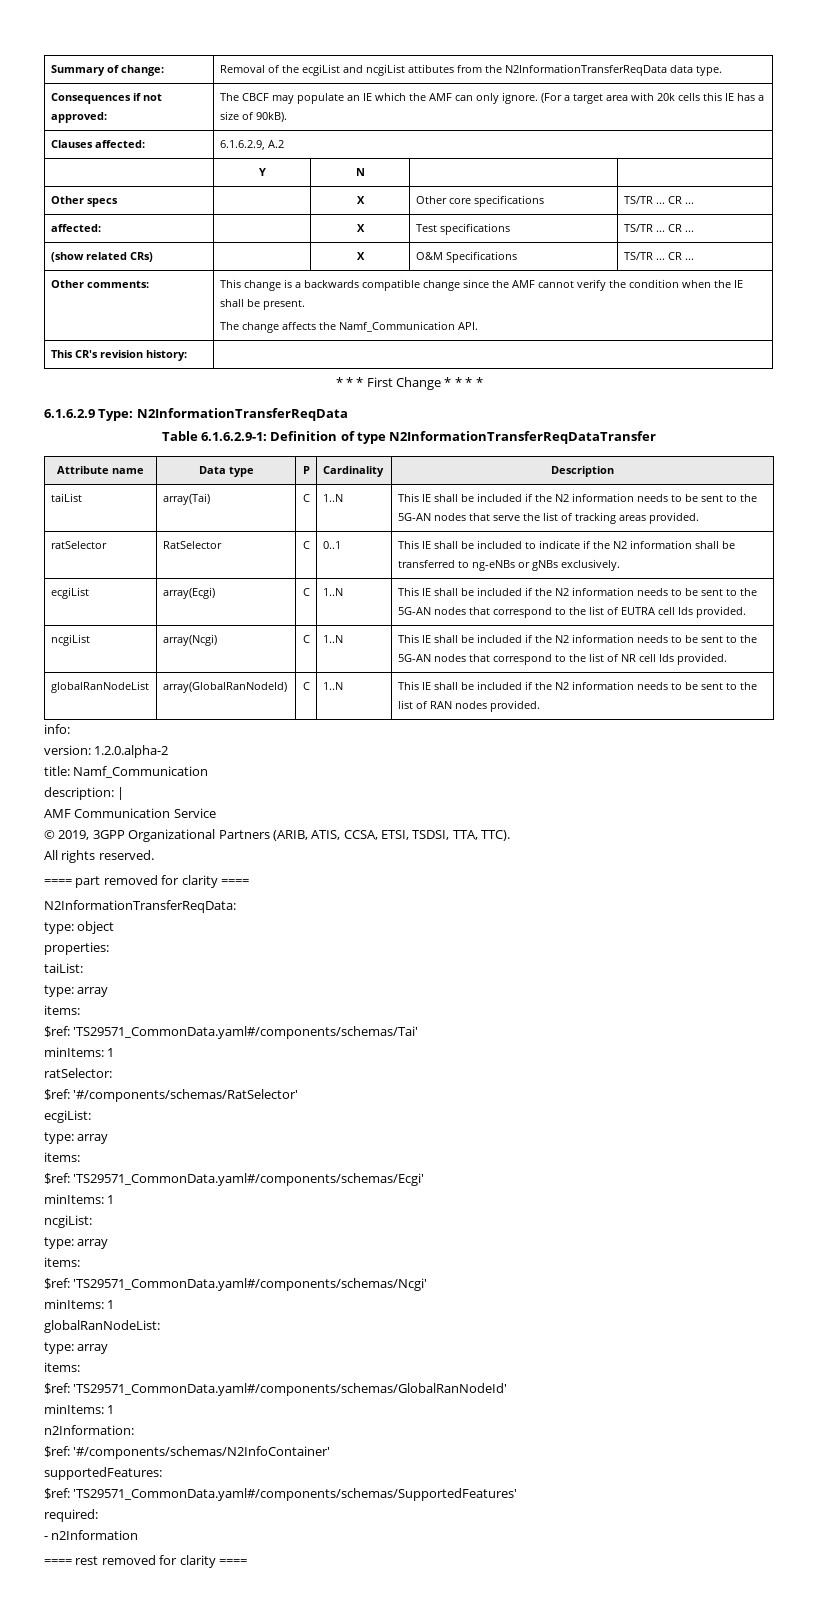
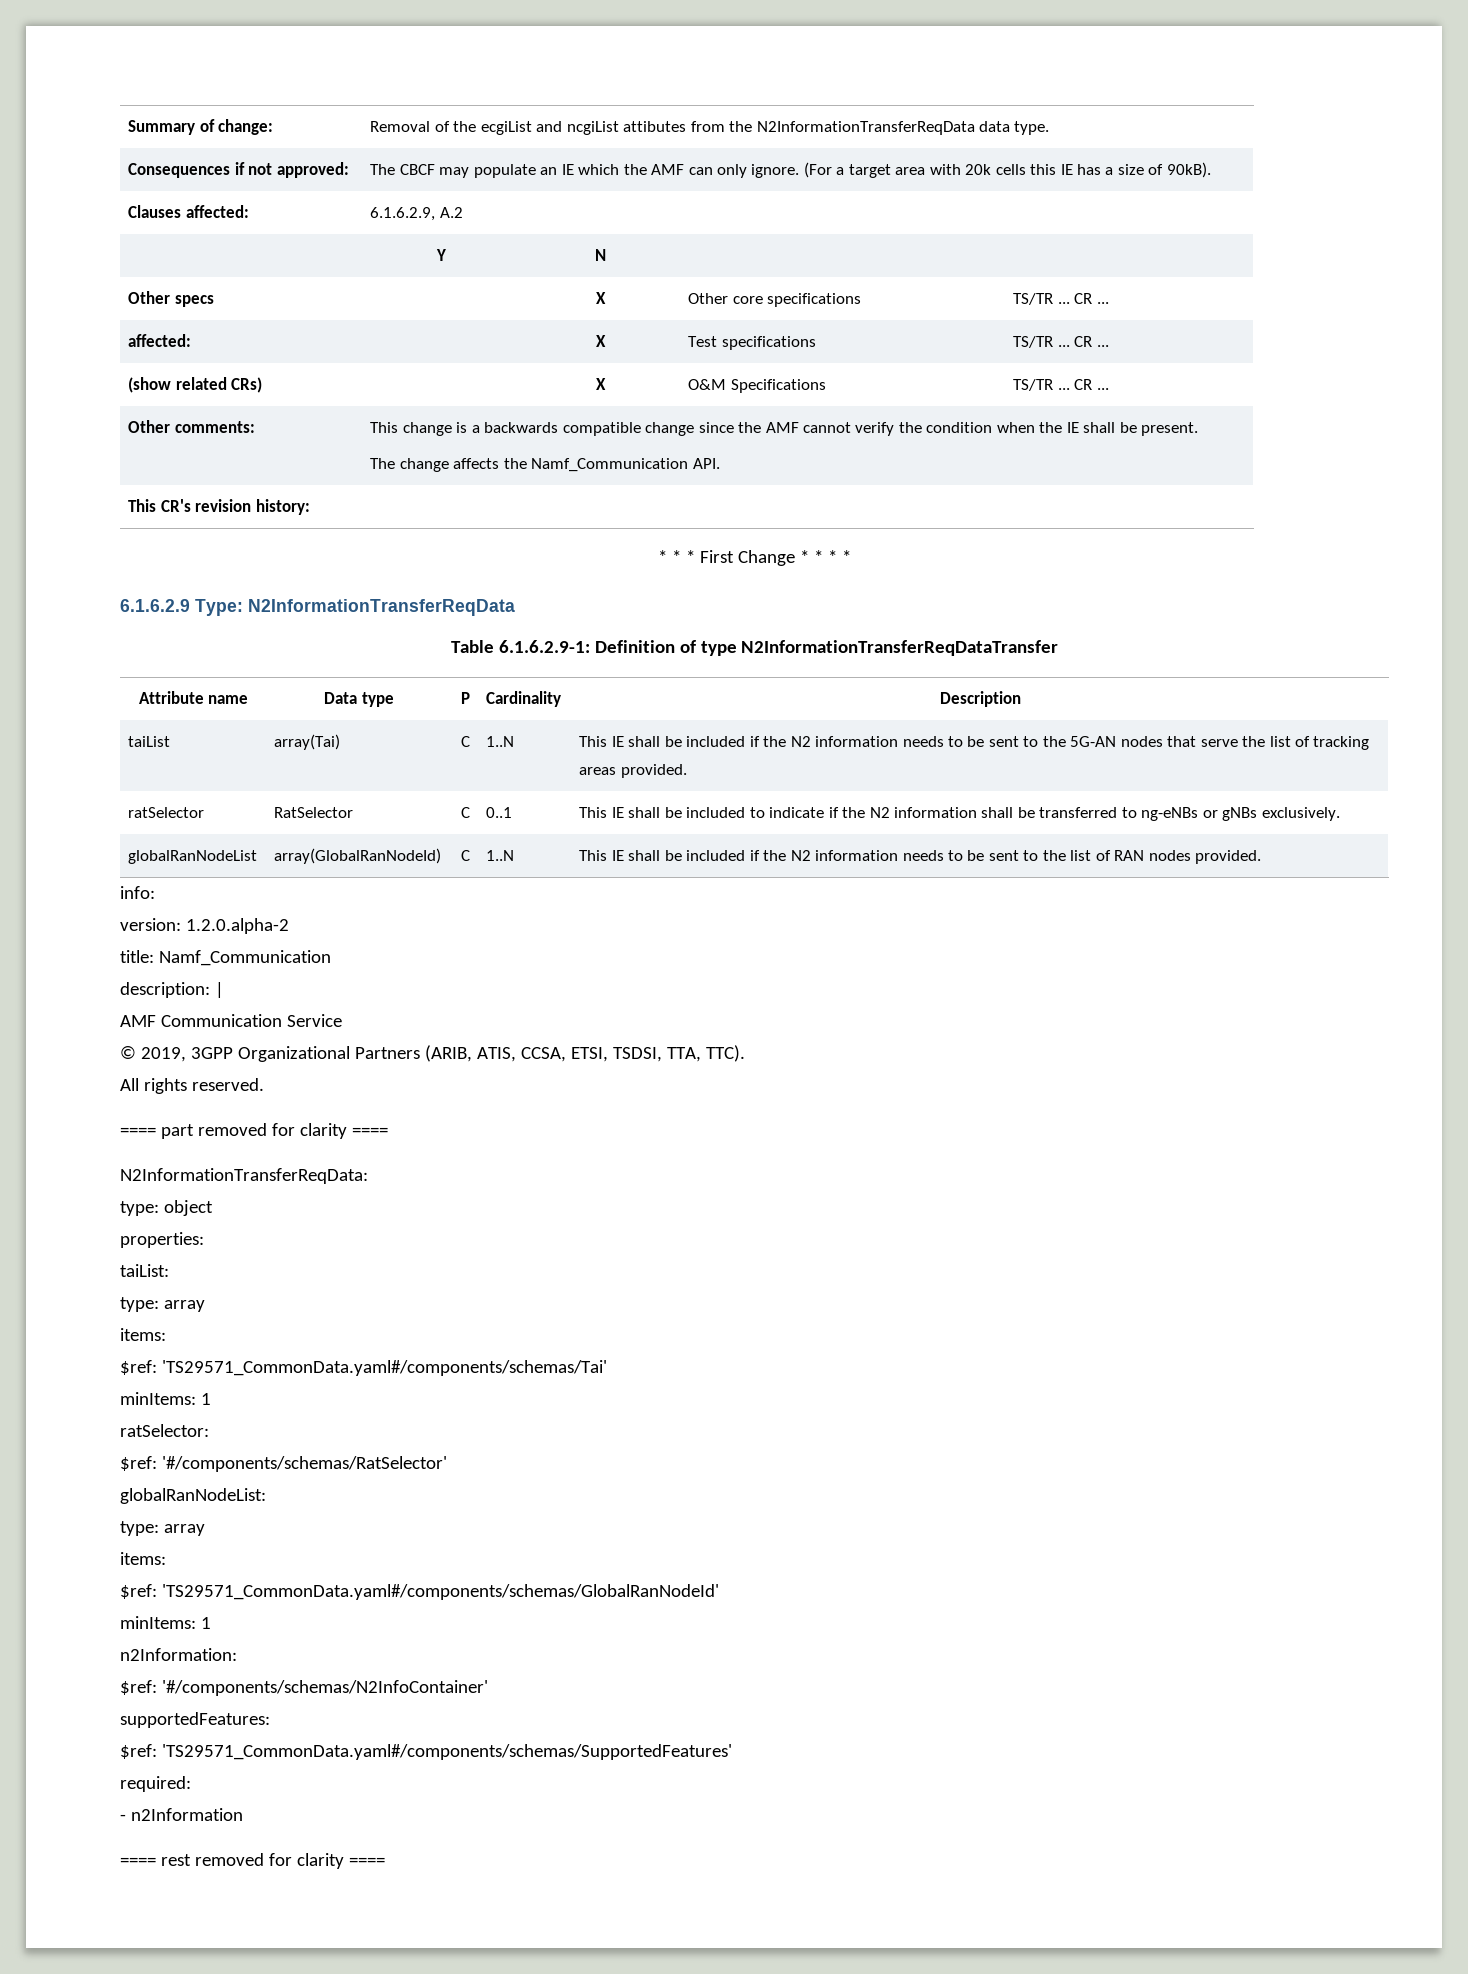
- ecgiList | array(Ecgi) | C | 1..N | This IE shall be included if the N2 information needs to be sent to the 5G-AN nodes that correspond to the list of EUTRA cell Ids provided.
- ncgiList | array(Ncgi) | C | 1..N | This IE shall be included if the N2 information needs to be sent to the 5G-AN nodes that correspond to the list of NR cell Ids provided.
- ecgiList:
- type: array
- items:
- $ref: 'TS29571_CommonData.yaml#/components/schemas/Ecgi'
- minItems: 1
- ncgiList:
- type: array
- items:
- $ref: 'TS29571_CommonData.yaml#/components/schemas/Ncgi'
- minItems: 1

